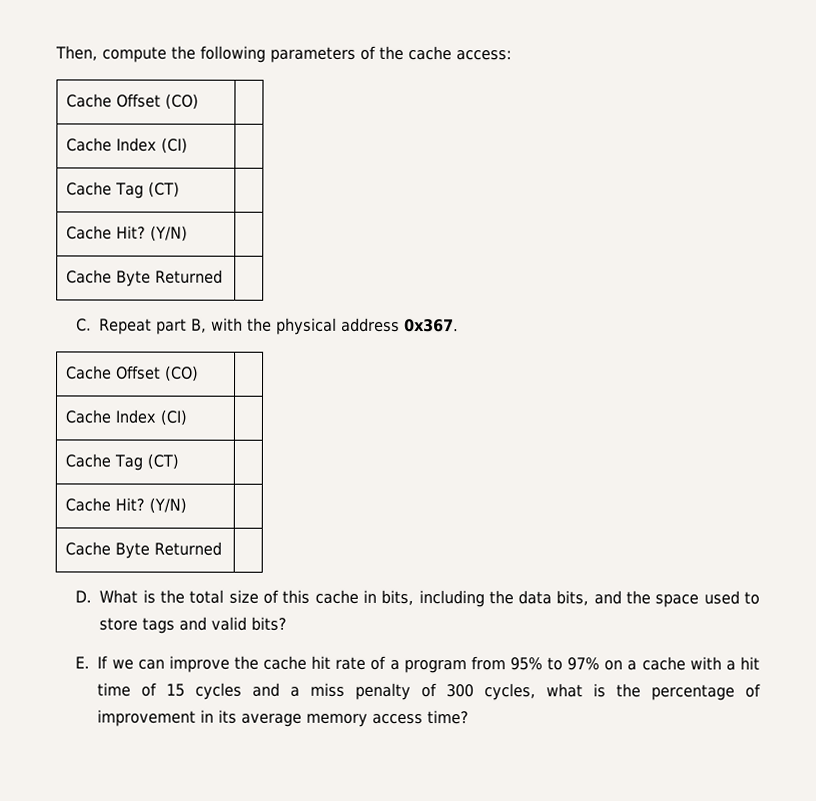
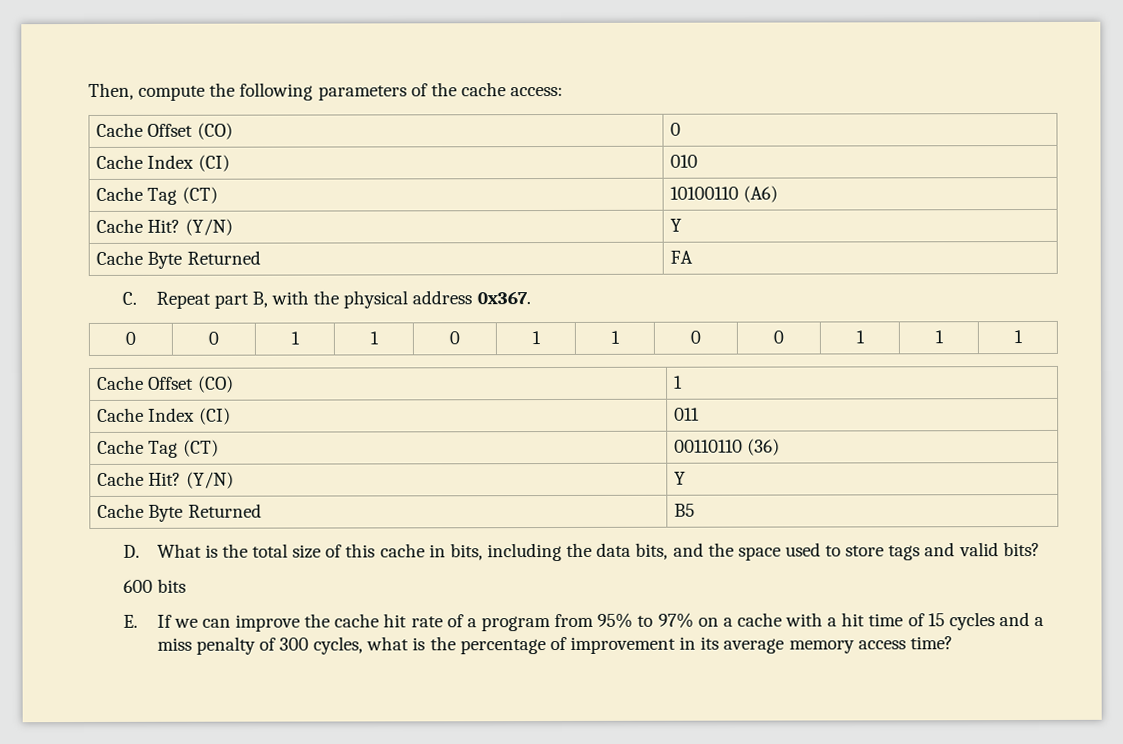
  Then, compute the following parameters of the cache access:
- Cache Offset (CO) |
- Cache Index (CI) |
- Cache Tag (CT) |
- Cache Hit? (Y/N) |
- Cache Byte Returned |
+ Cache Offset (CO) | 0
+ Cache Index (CI) | 010
+ Cache Tag (CT) | 10100110 (A6)
+ Cache Hit? (Y/N) | Y
+ Cache Byte Returned | FA
  C. Repeat part B, with the physical address 0x367.
- Cache Offset (CO) |
- Cache Index (CI) |
- Cache Tag (CT) |
- Cache Hit? (Y/N) |
- Cache Byte Returned |
+ 0 | 0 | 1 | 1 | 0 | 1 | 1 | 0 | 0 | 1 | 1 | 1
+ Cache Offset (CO) | 1
+ Cache Index (CI) | 011
+ Cache Tag (CT) | 00110110 (36)
+ Cache Hit? (Y/N) | Y
+ Cache Byte Returned | B5
+ 600 bits

